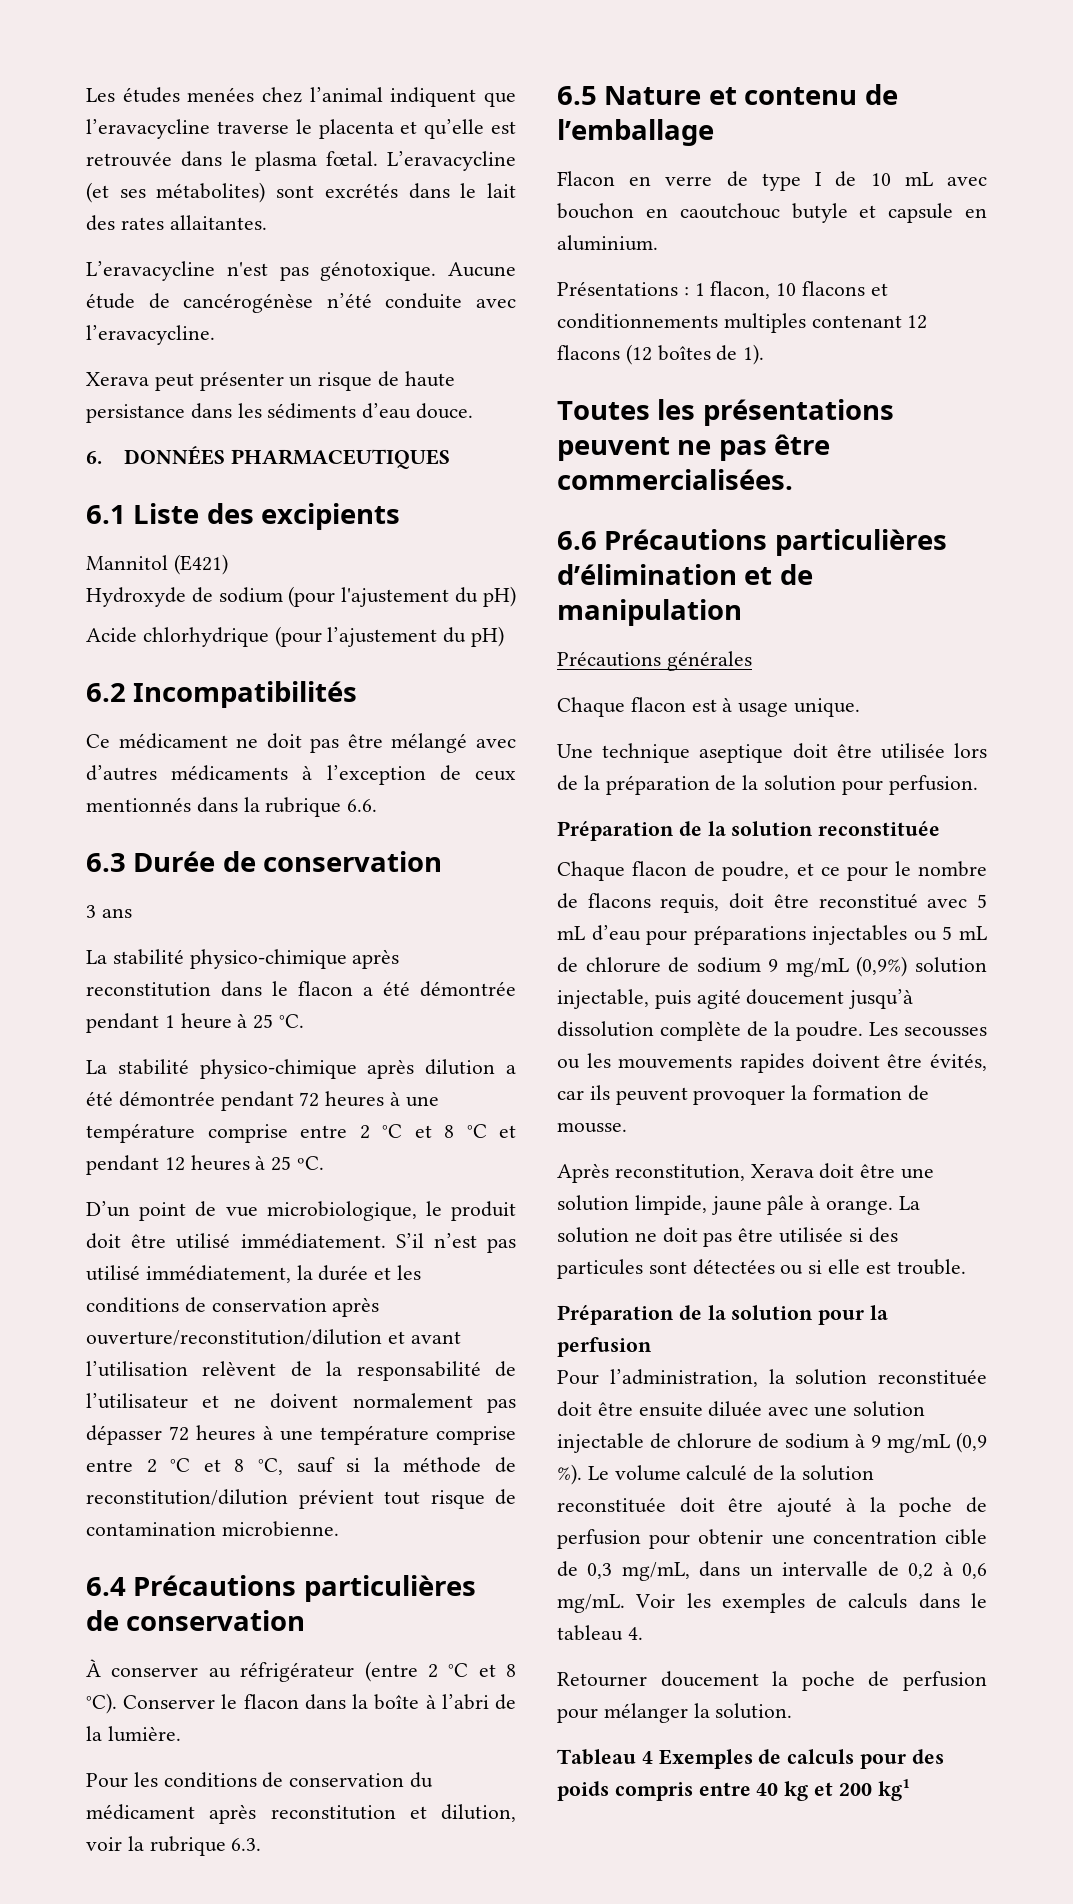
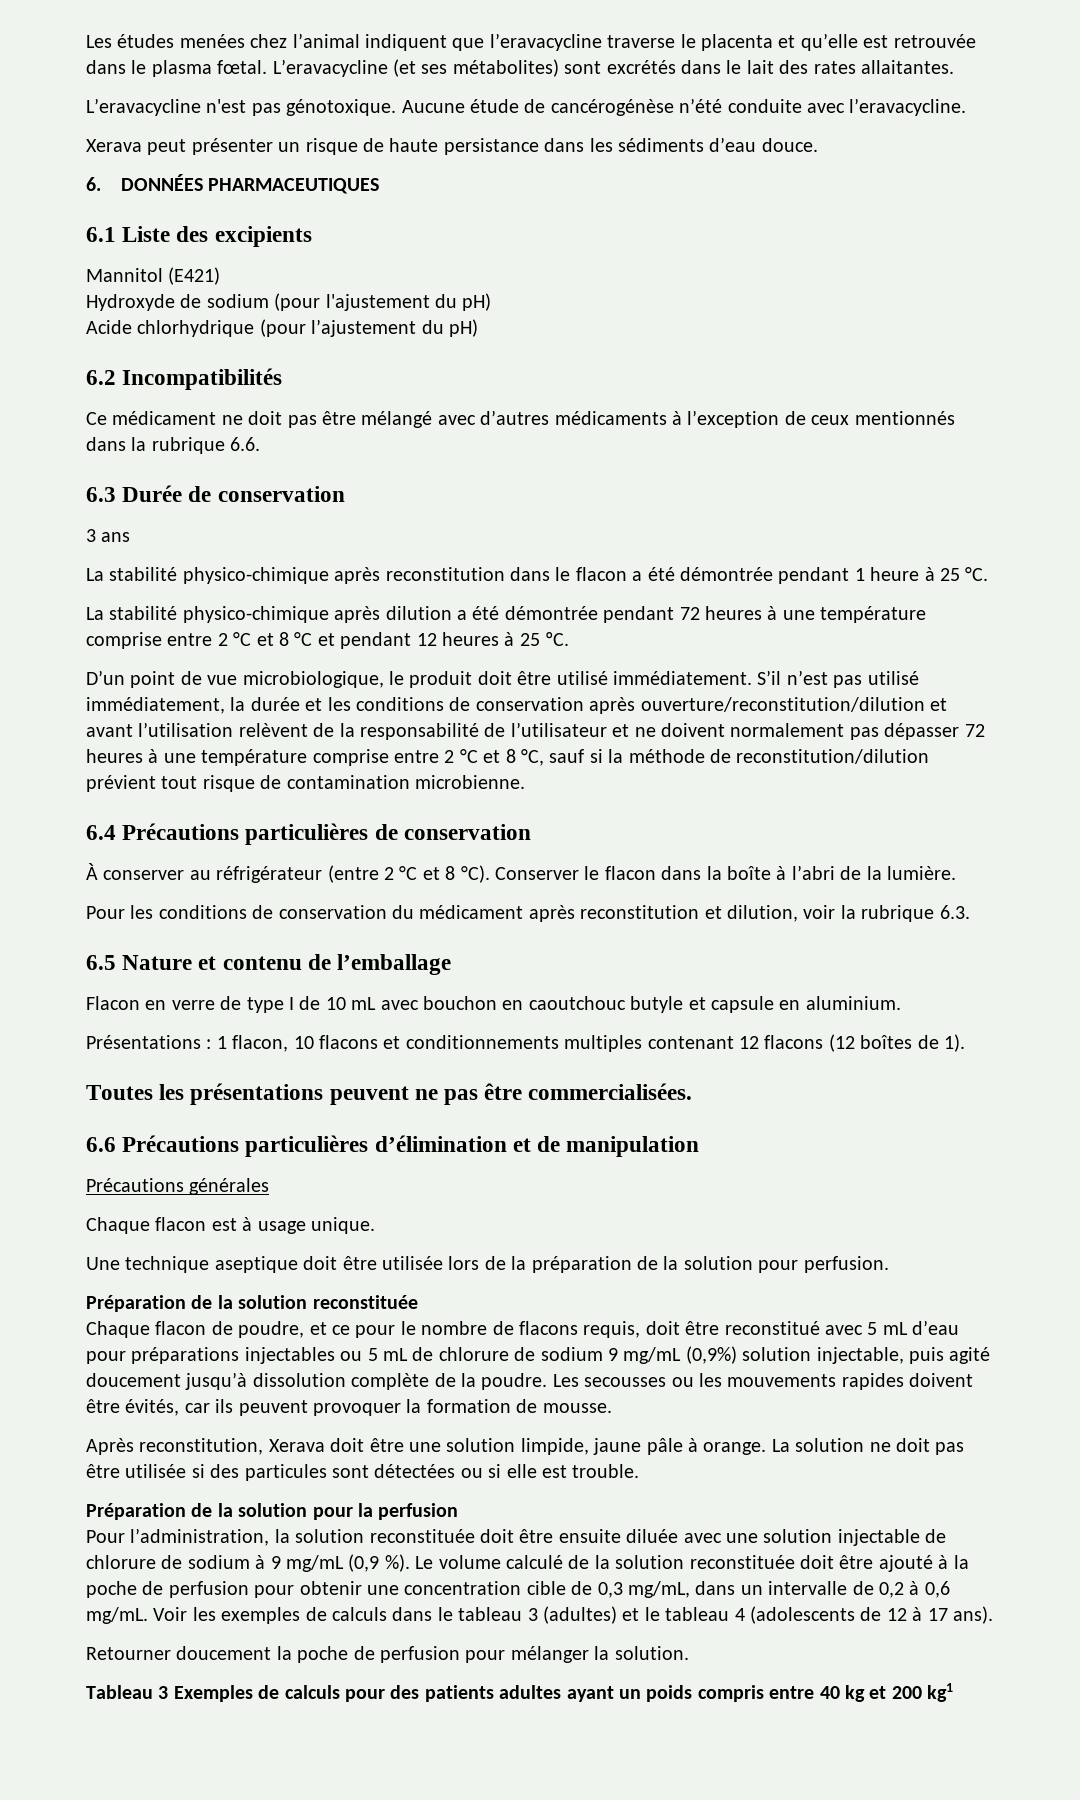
- Voir les exemples de calculs dans le tableau 4.
+ Voir les exemples de calculs dans le tableau 3 (adultes) et le tableau 4 (adolescents de 12 à 17 ans).
- Tableau 4 Exemples de calculs pour des poids compris entre 40 kg et 200 kg1
+ Tableau 3 Exemples de calculs pour des patients adultes ayant un poids compris entre 40 kg et 200 kg1

